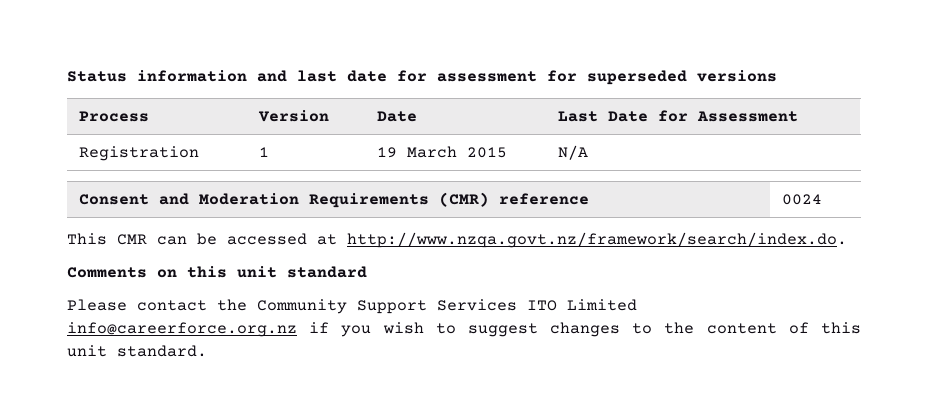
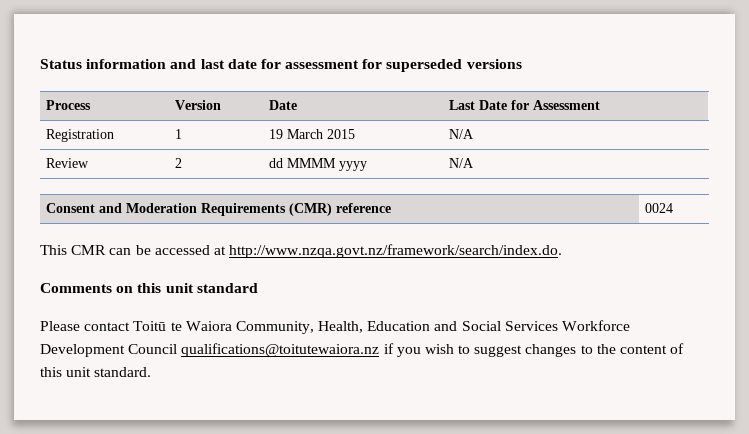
+ Review | 2 | dd MMMM yyyy | N/A
- Please contact the Community Support Services ITO Limited info@careerforce.org.nz if you wish to suggest changes to the content of this unit standard.
+ Please contact Toitū te Waiora Community, Health, Education and Social Services Workforce Development Council qualifications@toitutewaiora.nz if you wish to suggest changes to the content of this unit standard.

